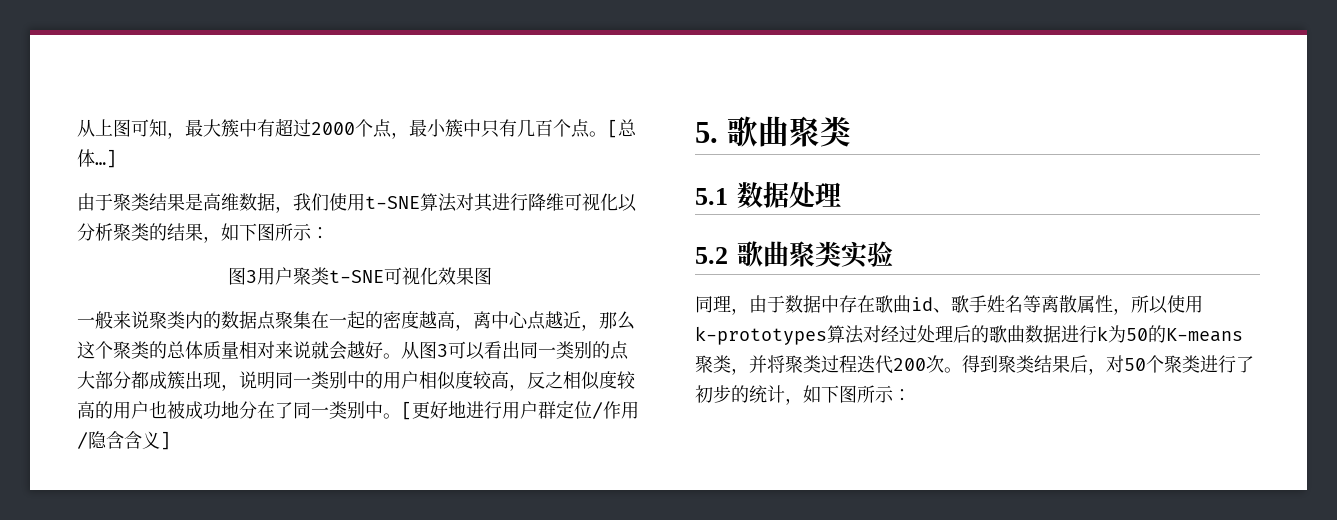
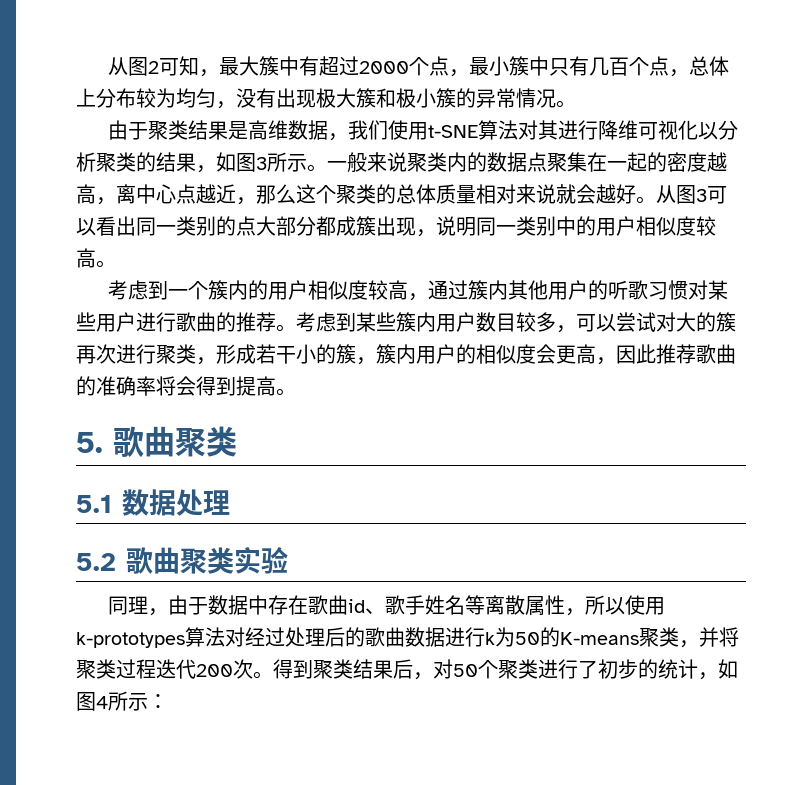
- 从上图可知，最大簇中有超过2000个点，最小簇中只有几百个点。[总体…]
+ 从图2可知，最大簇中有超过2000个点，最小簇中只有几百个点，总体上分布较为均匀，没有出现极大簇和极小簇的异常情况。
- 由于聚类结果是高维数据，我们使用t-SNE算法对其进行降维可视化以分析聚类的结果，如下图所示：
- 图3用户聚类t-SNE可视化效果图
- 一般来说聚类内的数据点聚集在一起的密度越高，离中心点越近，那么这个聚类的总体质量相对来说就会越好。
+ 由于聚类结果是高维数据，我们使用t-SNE算法对其进行降维可视化以分析聚类的结果，如图3所示。一般来说聚类内的数据点聚集在一起的密度越高，离中心点越近，那么这个聚类的总体质量相对来说就会越好。
- 从图3可以看出同一类别的点大部分都成簇出现，说明同一类别中的用户相似度较高，反之相似度较高的用户也被成功地分在了同一类别中。[更好地进行用户群定位/作用/隐含含义]
+ 从图3可以看出同一类别的点大部分都成簇出现，说明同一类别中的用户相似度较高。
+ 考虑到一个簇内的用户相似度较高，通过簇内其他用户的听歌习惯对某些用户进行歌曲的推荐。考虑到某些簇内用户数目较多，可以尝试对大的簇再次进行聚类，形成若干小的簇，簇内用户的相似度会更高，因此推荐歌曲的准确率将会得到提高。
- 得到聚类结果后，对50个聚类进行了初步的统计，如下图所示：
+ 得到聚类结果后，对50个聚类进行了初步的统计，如图4所示：

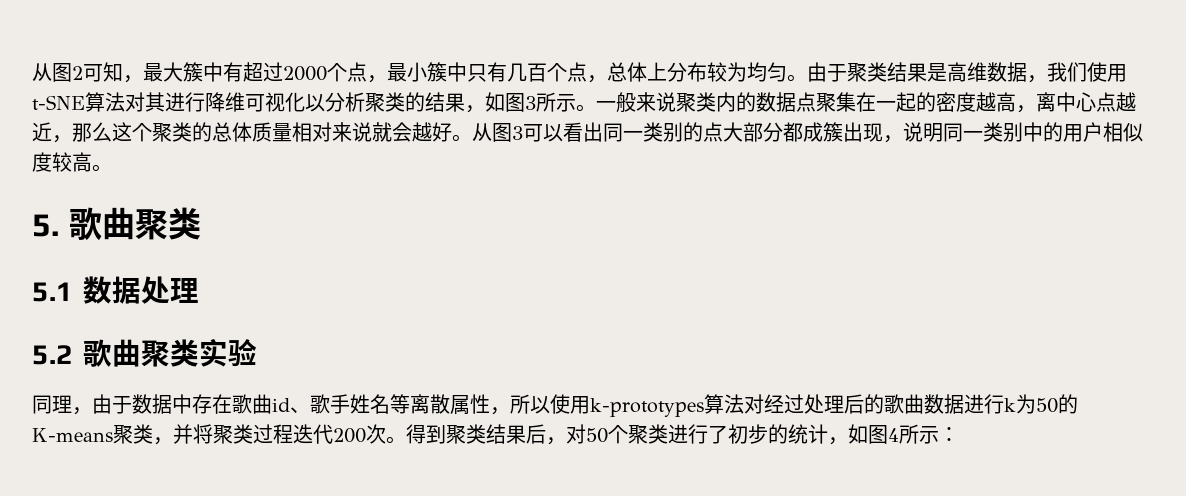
- 从图2可知，最大簇中有超过2000个点，最小簇中只有几百个点，总体上分布较为均匀，没有出现极大簇和极小簇的异常情况。
- 由于聚类结果是高维数据，我们使用t-SNE算法对其进行降维可视化以分析聚类的结果，如图3所示。
+ 从图2可知，最大簇中有超过2000个点，最小簇中只有几百个点，总体上分布较为均匀。由于聚类结果是高维数据，我们使用t-SNE算法对其进行降维可视化以分析聚类的结果，如图3所示。
- 考虑到一个簇内的用户相似度较高，通过簇内其他用户的听歌习惯对某些用户进行歌曲的推荐。考虑到某些簇内用户数目较多，可以尝试对大的簇再次进行聚类，形成若干小的簇，簇内用户的相似度会更高，因此推荐歌曲的准确率将会得到提高。

